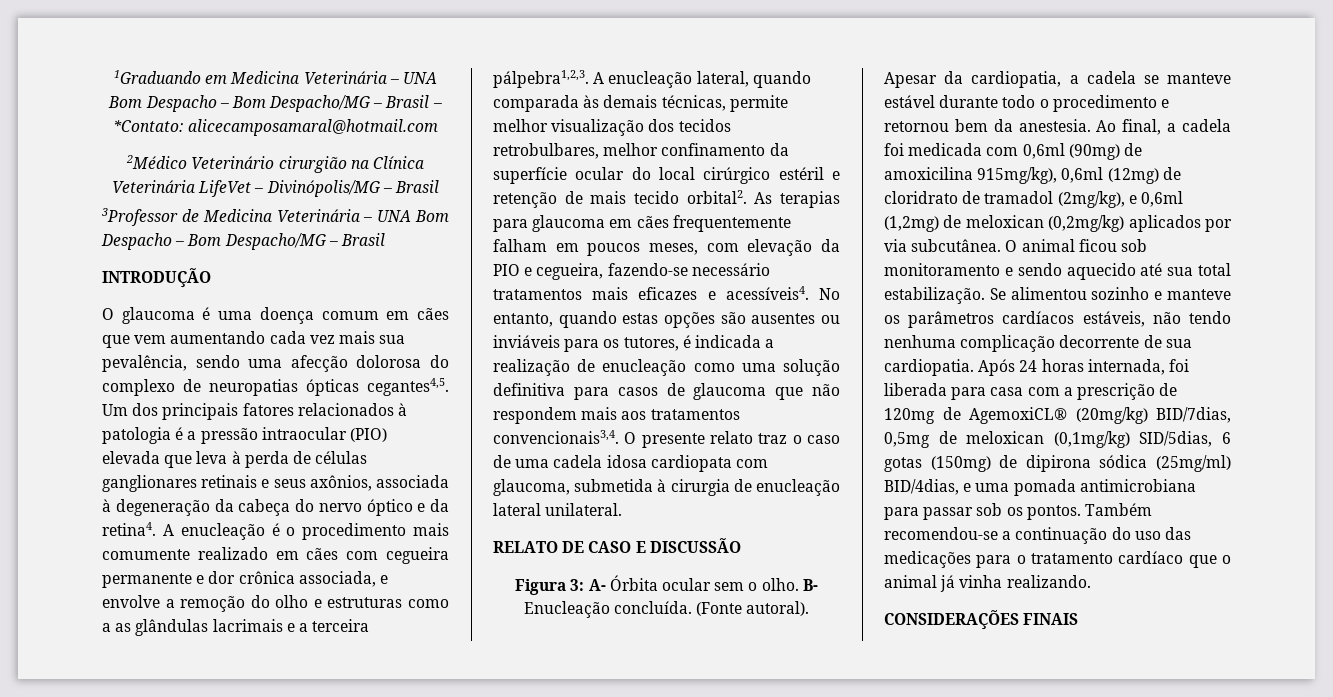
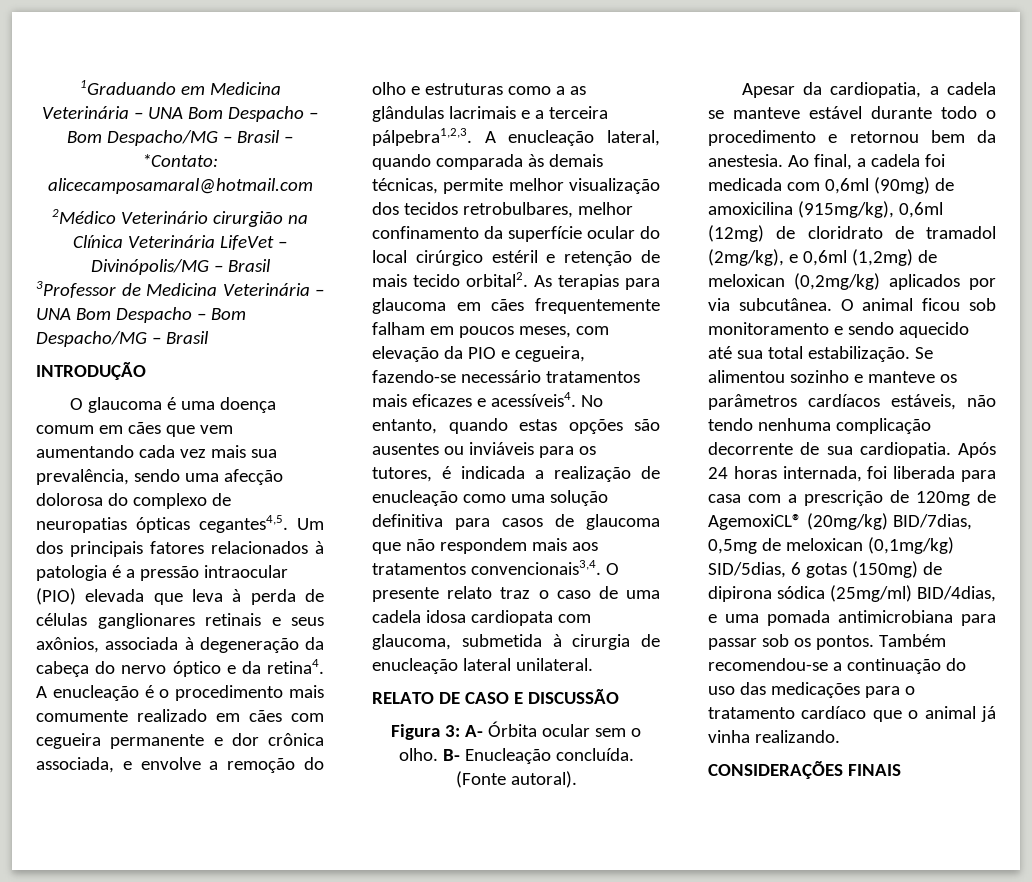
- O glaucoma é uma doença comum em cães que vem aumentando cada vez mais sua pevalência, sendo uma afecção dolorosa do complexo de neuropatias ópticas cegantes4,5.
+ O glaucoma é uma doença comum em cães que vem aumentando cada vez mais sua prevalência, sendo uma afecção dolorosa do complexo de neuropatias ópticas cegantes4,5.
- Ao final, a cadela foi medicada com 0,6ml (90mg) de amoxicilina 915mg/kg), 0,6ml (12mg) de cloridrato de tramadol (2mg/kg), e 0,6ml (1,2mg) de meloxican (0,2mg/kg) aplicados por via subcutânea.
+ Ao final, a cadela foi medicada com 0,6ml (90mg) de amoxicilina (915mg/kg), 0,6ml (12mg) de cloridrato de tramadol (2mg/kg), e 0,6ml (1,2mg) de meloxican (0,2mg/kg) aplicados por via subcutânea.

